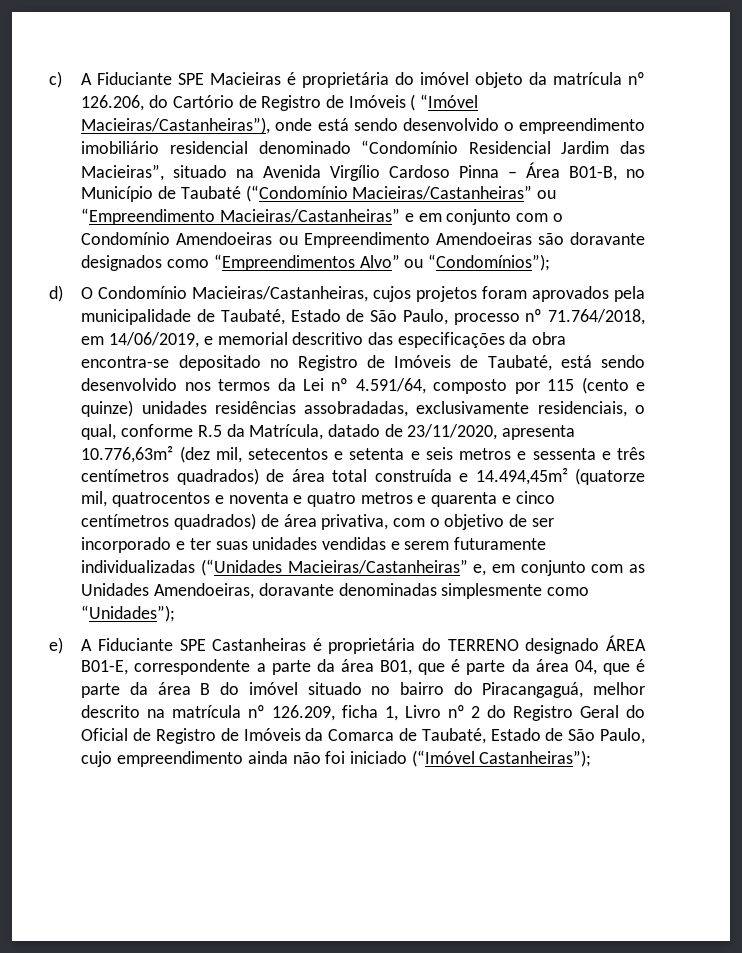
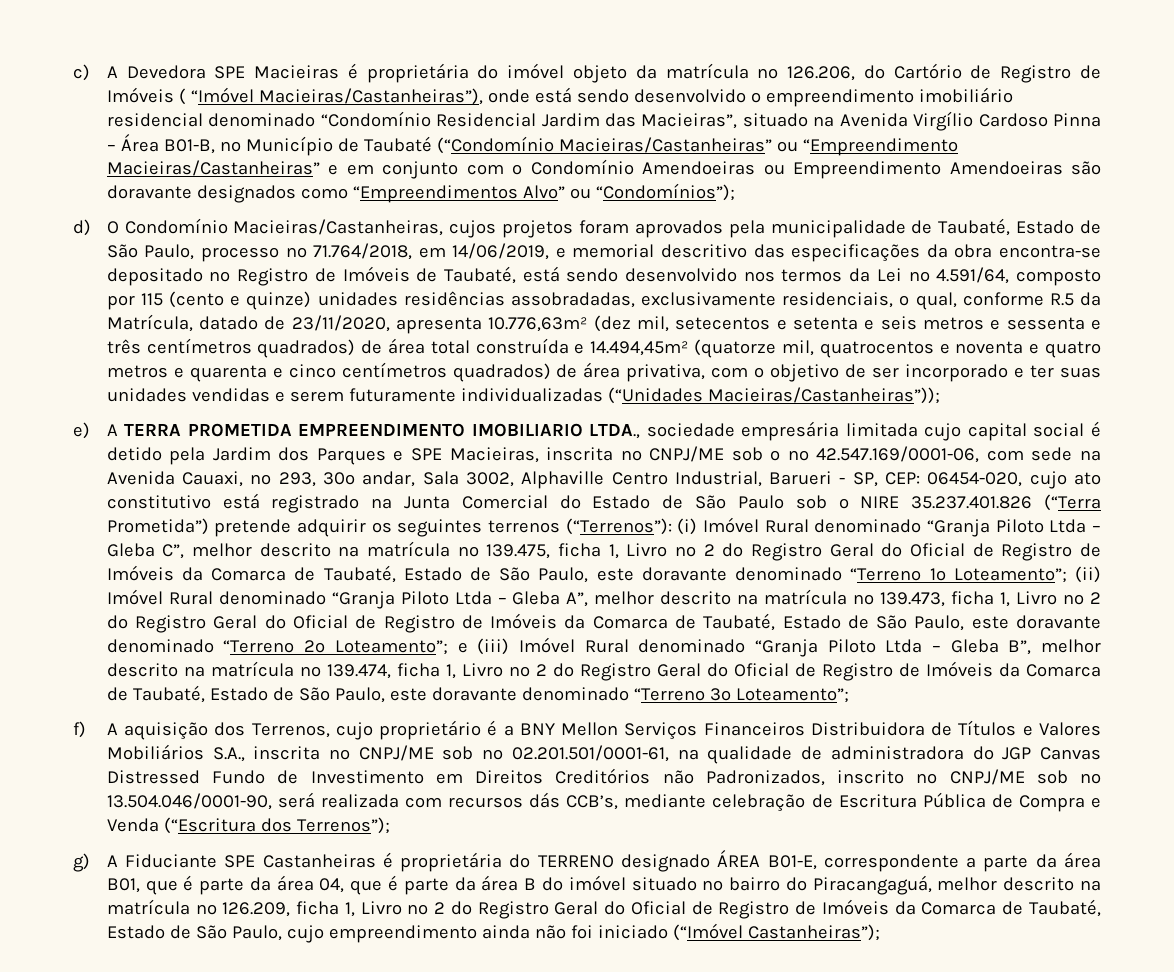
- c) A Fiduciante SPE Macieiras é proprietária do imóvel objeto da matrícula nº 126.206, do Cartório de Registro de Imóveis ( “Imóvel Macieiras/Castanheiras”), onde está sendo desenvolvido o empreendimento imobiliário residencial denominado “Condomínio Residencial Jardim das Macieiras”, situado na Avenida Virgílio Cardoso Pinna – Área B01-B, no Município de Taubaté (“Condomínio Macieiras/Castanheiras” ou “Empreendimento Macieiras/Castanheiras” e em conjunto com o Condomínio Amendoeiras ou Empreendimento Amendoeiras são doravante designados como “Empreendimentos Alvo” ou “Condomínios”);
+ c) A Devedora SPE Macieiras é proprietária do imóvel objeto da matrícula nº 126.206, do Cartório de Registro de Imóveis ( “Imóvel Macieiras/Castanheiras”), onde está sendo desenvolvido o empreendimento imobiliário residencial denominado “Condomínio Residencial Jardim das Macieiras”, situado na Avenida Virgílio Cardoso Pinna – Área B01-B, no Município de Taubaté (“Condomínio Macieiras/Castanheiras” ou “Empreendimento Macieiras/Castanheiras” e em conjunto com o Condomínio Amendoeiras ou Empreendimento Amendoeiras são doravante designados como “Empreendimentos Alvo” ou “Condomínios”);
- d) O Condomínio Macieiras/Castanheiras, cujos projetos foram aprovados pela municipalidade de Taubaté, Estado de São Paulo, processo nº 71.764/2018, em 14/06/2019, e memorial descritivo das especificações da obra encontra-se depositado no Registro de Imóveis de Taubaté, está sendo desenvolvido nos termos da Lei nº 4.591/64, composto por 115 (cento e quinze) unidades residências assobradadas, exclusivamente residenciais, o qual, conforme R.5 da Matrícula, datado de 23/11/2020, apresenta 10.776,63m² (dez mil, setecentos e setenta e seis metros e sessenta e três centímetros quadrados) de área total construída e 14.494,45m² (quatorze mil, quatrocentos e noventa e quatro metros e quarenta e cinco centímetros quadrados) de área privativa, com o objetivo de ser incorporado e ter suas unidades vendidas e serem futuramente individualizadas (“Unidades Macieiras/Castanheiras” e, em conjunto com as Unidades Amendoeiras, doravante denominadas simplesmente como “Unidades”);
- e) A Fiduciante SPE Castanheiras é proprietária do TERRENO designado ÁREA B01-E, correspondente a parte da área B01, que é parte da área 04, que é parte da área B do imóvel situado no bairro do Piracangaguá, melhor descrito na matrícula nº 126.209, ficha 1, Livro nº 2 do Registro Geral do Oficial de Registro de Imóveis da Comarca de Taubaté, Estado de São Paulo, cujo empreendimento ainda não foi iniciado (“Imóvel Castanheiras”);
+ d) O Condomínio Macieiras/Castanheiras, cujos projetos foram aprovados pela municipalidade de Taubaté, Estado de São Paulo, processo nº 71.764/2018, em 14/06/2019, e memorial descritivo das especificações da obra encontra-se depositado no Registro de Imóveis de Taubaté, está sendo desenvolvido nos termos da Lei nº 4.591/64, composto por 115 (cento e quinze) unidades residências assobradadas, exclusivamente residenciais, o qual, conforme R.5 da Matrícula, datado de 23/11/2020, apresenta 10.776,63m² (dez mil, setecentos e setenta e seis metros e sessenta e três centímetros quadrados) de área total construída e 14.494,45m² (quatorze mil, quatrocentos e noventa e quatro metros e quarenta e cinco centímetros quadrados) de área privativa, com o objetivo de ser incorporado e ter suas unidades vendidas e serem futuramente individualizadas (“Unidades Macieiras/Castanheiras”));
+ e) A TERRA PROMETIDA EMPREENDIMENTO IMOBILIARIO LTDA., sociedade empresária limitada cujo capital social é detido pela Jardim dos Parques e SPE Macieiras, inscrita no CNPJ/ME sob o nº 42.547.169/0001-06, com sede na Avenida Cauaxi, nº 293, 30º andar, Sala 3002, Alphaville Centro Industrial, Barueri - SP, CEP: 06454-020, cujo ato constitutivo está registrado na Junta Comercial do Estado de São Paulo sob o NIRE 35.237.401.826 (“Terra Prometida”) pretende adquirir os seguintes terrenos (“Terrenos”): (i) Imóvel Rural denominado “Granja Piloto Ltda – Gleba C”, melhor descrito na matrícula nº 139.475, ficha 1, Livro nº 2 do Registro Geral do Oficial de Registro de Imóveis da Comarca de Taubaté, Estado de São Paulo, este doravante denominado “Terreno 1º Loteamento”; (ii) Imóvel Rural denominado “Granja Piloto Ltda – Gleba A”, melhor descrito na matrícula nº 139.473, ficha 1, Livro nº 2 do Registro Geral do Oficial de Registro de Imóveis da Comarca de Taubaté, Estado de São Paulo, este doravante denominado “Terreno 2º Loteamento”; e (iii) Imóvel Rural denominado “Granja Piloto Ltda – Gleba B”, melhor descrito na matrícula nº 139.474, ficha 1, Livro nº 2 do Registro Geral do Oficial de Registro de Imóveis da Comarca de Taubaté, Estado de São Paulo, este doravante denominado “Terreno 3º Loteamento”;
+ f) A aquisição dos Terrenos, cujo proprietário é a BNY Mellon Serviços Financeiros Distribuidora de Títulos e Valores Mobiliários S.A., inscrita no CNPJ/ME sob nº 02.201.501/0001-61, na qualidade de administradora do JGP Canvas Distressed Fundo de Investimento em Direitos Creditórios não Padronizados, inscrito no CNPJ/ME sob nº 13.504.046/0001-90, será realizada com recursos dás CCB’s, mediante celebração de Escritura Pública de Compra e Venda (“Escritura dos Terrenos”);
+ g) A Fiduciante SPE Castanheiras é proprietária do TERRENO designado ÁREA B01-E, correspondente a parte da área B01, que é parte da área 04, que é parte da área B do imóvel situado no bairro do Piracangaguá, melhor descrito na matrícula nº 126.209, ficha 1, Livro nº 2 do Registro Geral do Oficial de Registro de Imóveis da Comarca de Taubaté, Estado de São Paulo, cujo empreendimento ainda não foi iniciado (“Imóvel Castanheiras”);

